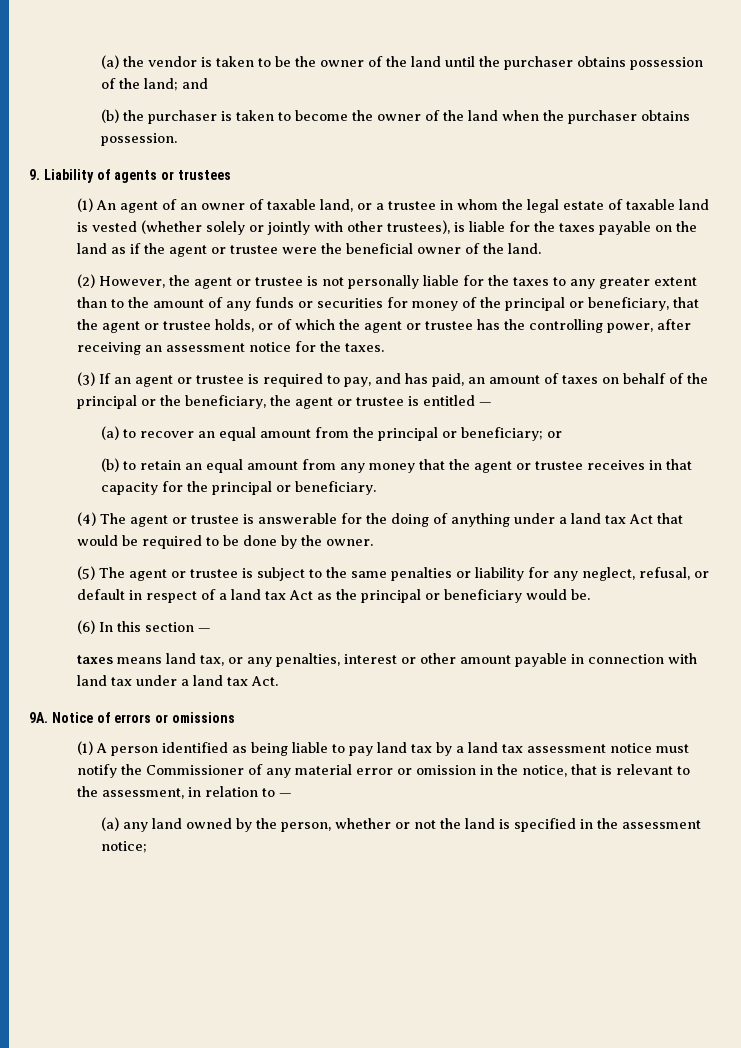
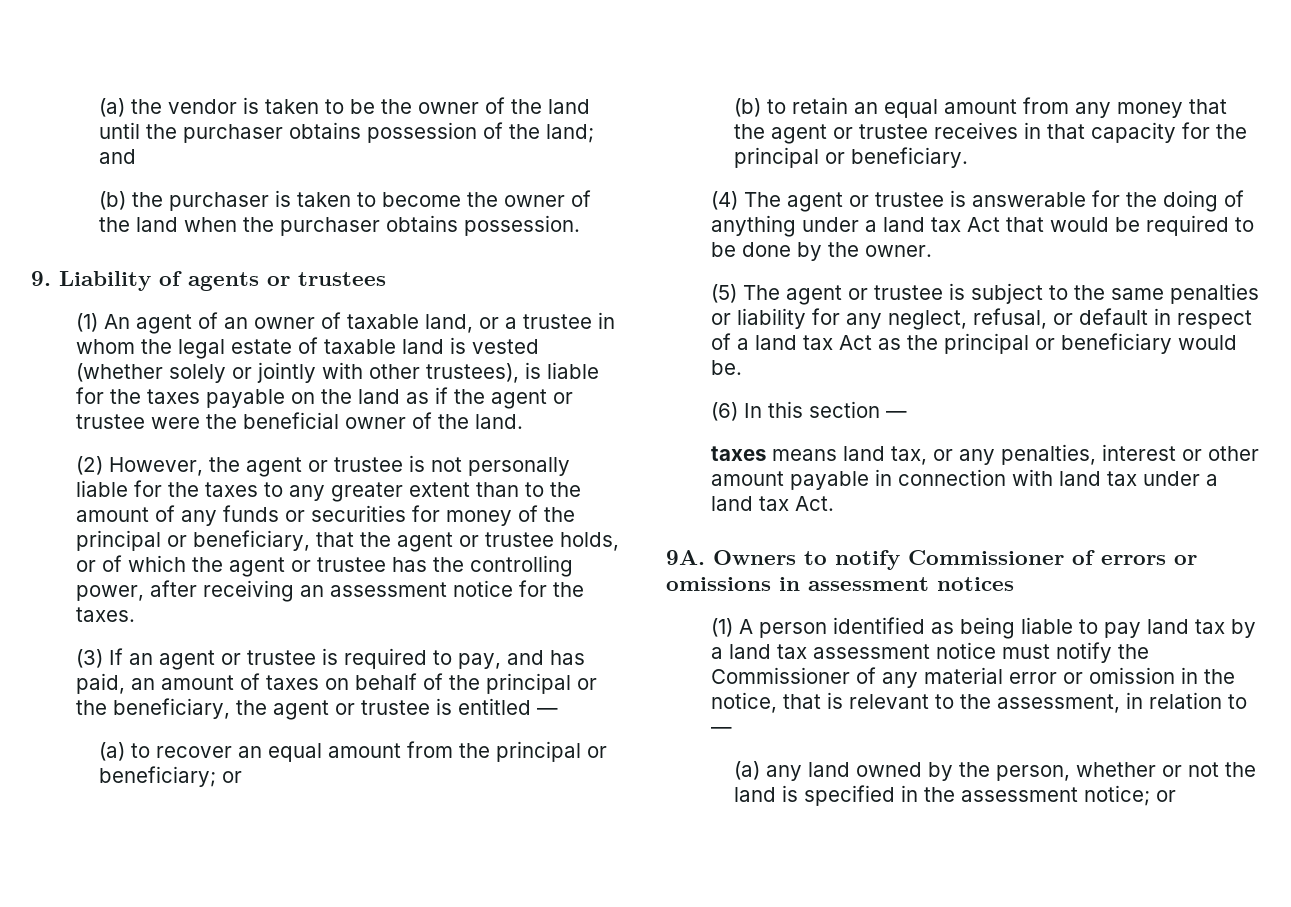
- Notice of errors or omissions
+ Owners to notify Commissioner of errors or omissions in assessment notices
- (a) any land owned by the person, whether or not the land is specified in the assessment notice;
+ (a) any land owned by the person, whether or not the land is specified in the assessment notice; or

